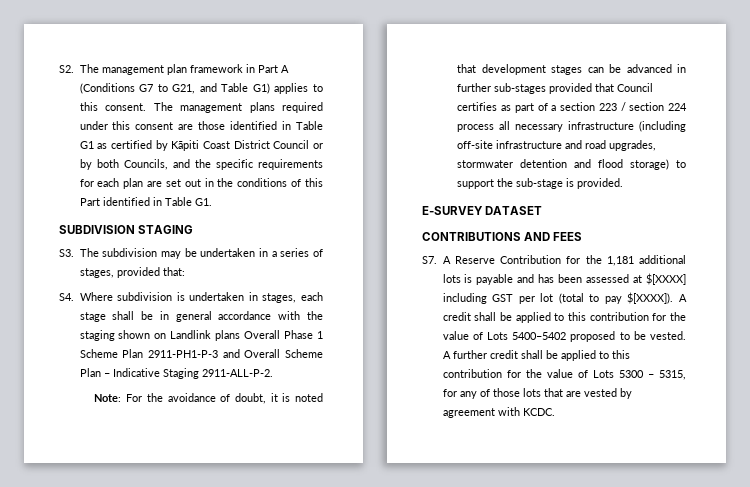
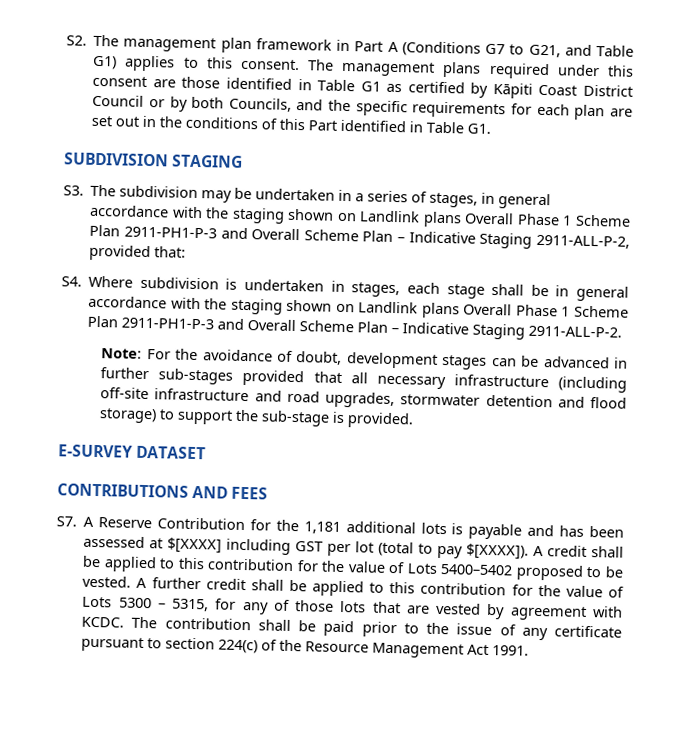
- S3. The subdivision may be undertaken in a series of stages, provided that:
+ S3. The subdivision may be undertaken in a series of stages, in general accordance with the staging shown on Landlink plans Overall Phase 1 Scheme Plan 2911-PH1-P-3 and Overall Scheme Plan – Indicative Staging 2911-ALL-P-2, provided that:
- Note: For the avoidance of doubt, it is noted that development stages can be advanced in further sub-stages provided that Council certifies as part of a section 223 / section 224 process all necessary infrastructure (including off-site infrastructure and road upgrades, stormwater detention and flood storage) to support the sub-stage is provided.
+ Note: For the avoidance of doubt, development stages can be advanced in further sub-stages provided that all necessary infrastructure (including off-site infrastructure and road upgrades, stormwater detention and flood storage) to support the sub-stage is provided.
+ The contribution shall be paid prior to the issue of any certificate pursuant to section 224(c) of the Resource Management Act 1991.

